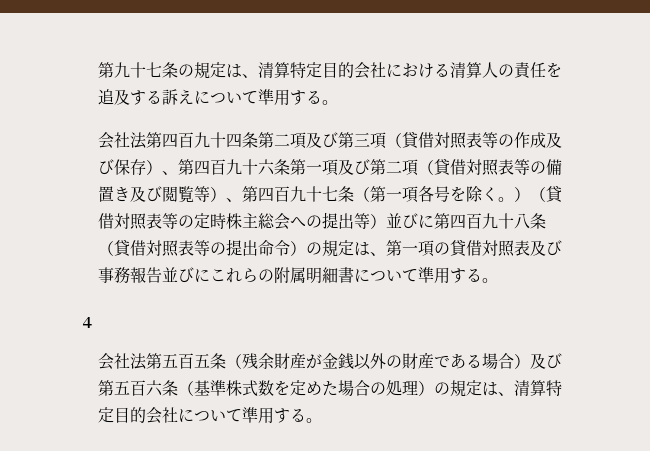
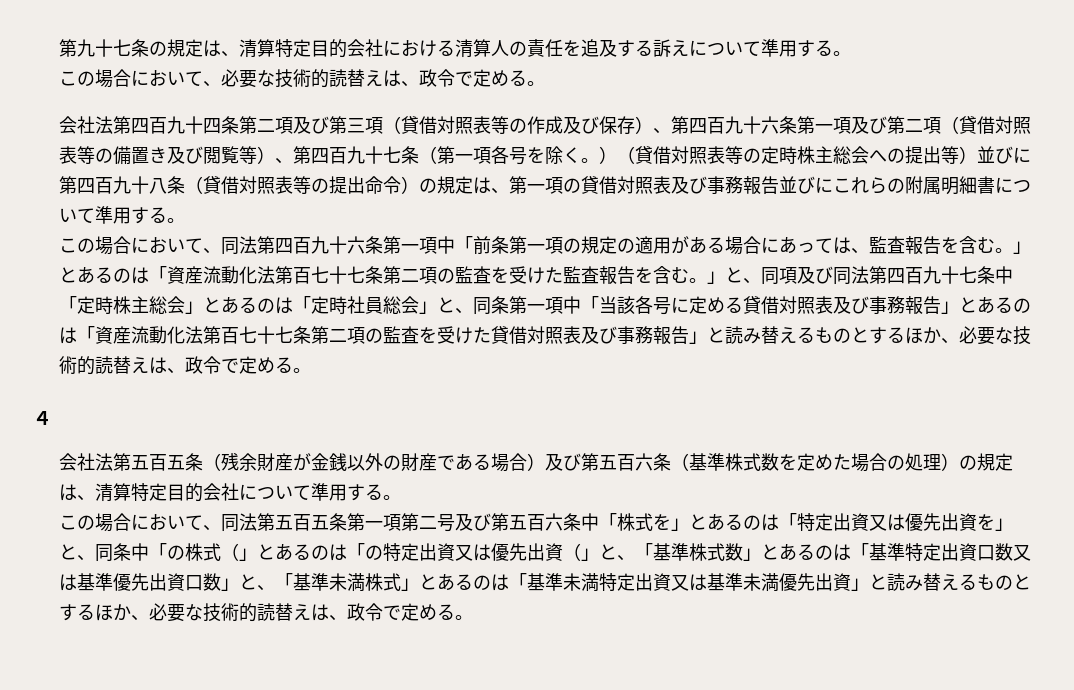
+ この場合において、必要な技術的読替えは、政令で定める。
+ この場合において、同法第四百九十六条第一項中「前条第一項の規定の適用がある場合にあっては、監査報告を含む。」とあるのは「資産流動化法第百七十七条第二項の監査を受けた監査報告を含む。」と、同項及び同法第四百九十七条中「定時株主総会」とあるのは「定時社員総会」と、同条第一項中「当該各号に定める貸借対照表及び事務報告」とあるのは「資産流動化法第百七十七条第二項の監査を受けた貸借対照表及び事務報告」と読み替えるものとするほか、必要な技術的読替えは、政令で定める。
+ この場合において、同法第五百五条第一項第二号及び第五百六条中「株式を」とあるのは「特定出資又は優先出資を」と、同条中「の株式（」とあるのは「の特定出資又は優先出資（」と、「基準株式数」とあるのは「基準特定出資口数又は基準優先出資口数」と、「基準未満株式」とあるのは「基準未満特定出資又は基準未満優先出資」と読み替えるものとするほか、必要な技術的読替えは、政令で定める。

